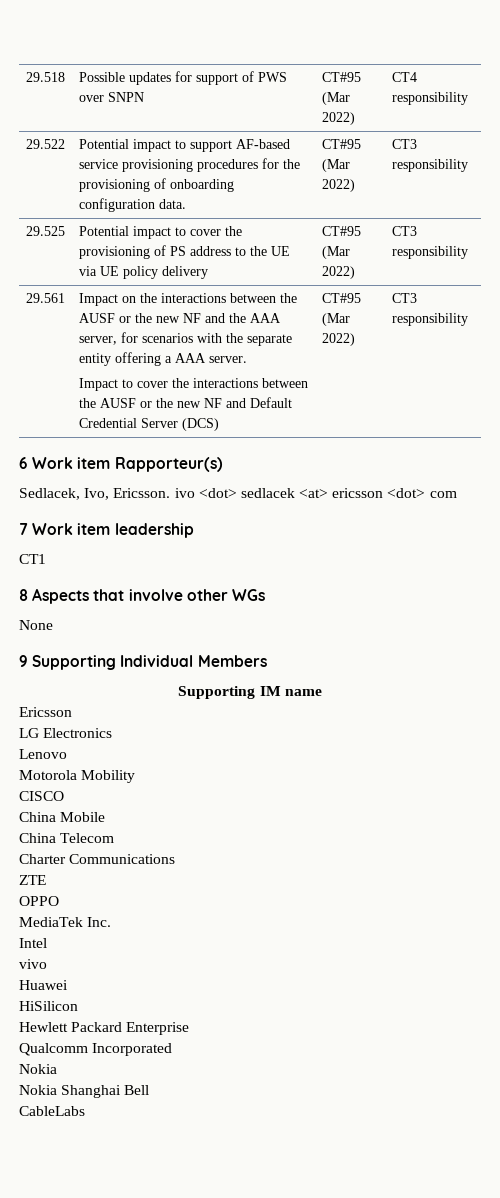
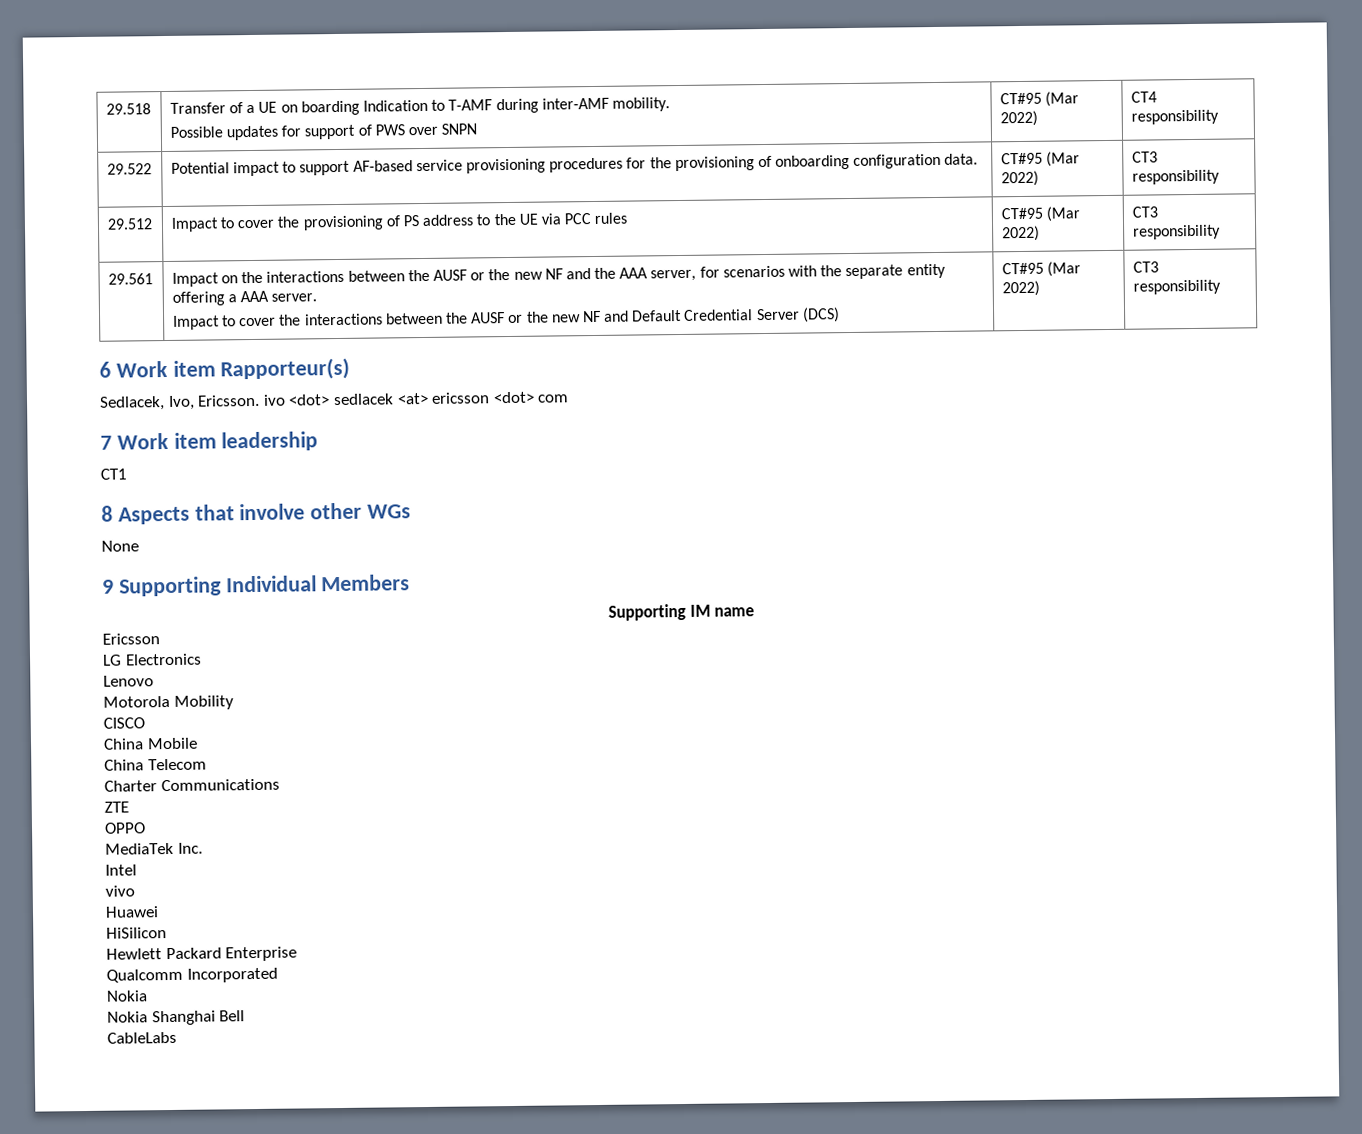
- 29.518 | Possible updates for support of PWS over SNPN | CT#95 (Mar 2022) | CT4 responsibility
+ 29.518 | Transfer of a UE on boarding Indication to T-AMF during inter-AMF mobility.
+ Possible updates for support of PWS over SNPN | CT#95 (Mar 2022) | CT4 responsibility
- 29.525 | Potential impact to cover the provisioning of PS address to the UE via UE policy delivery | CT#95 (Mar 2022) | CT3 responsibility
+ 29.512 | Impact to cover the provisioning of PS address to the UE via PCC rules | CT#95 (Mar 2022) | CT3 responsibility

